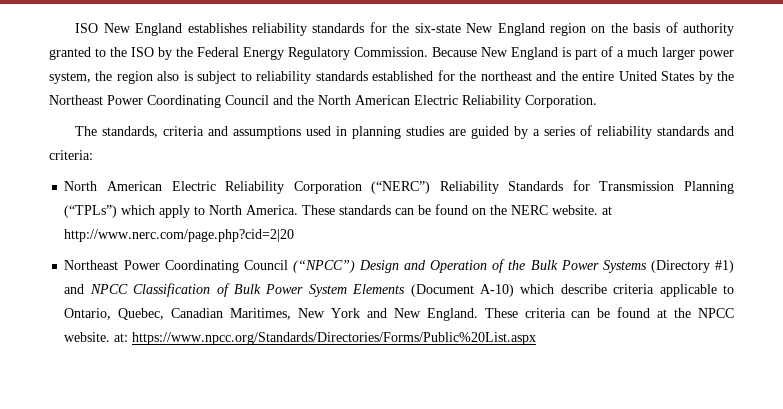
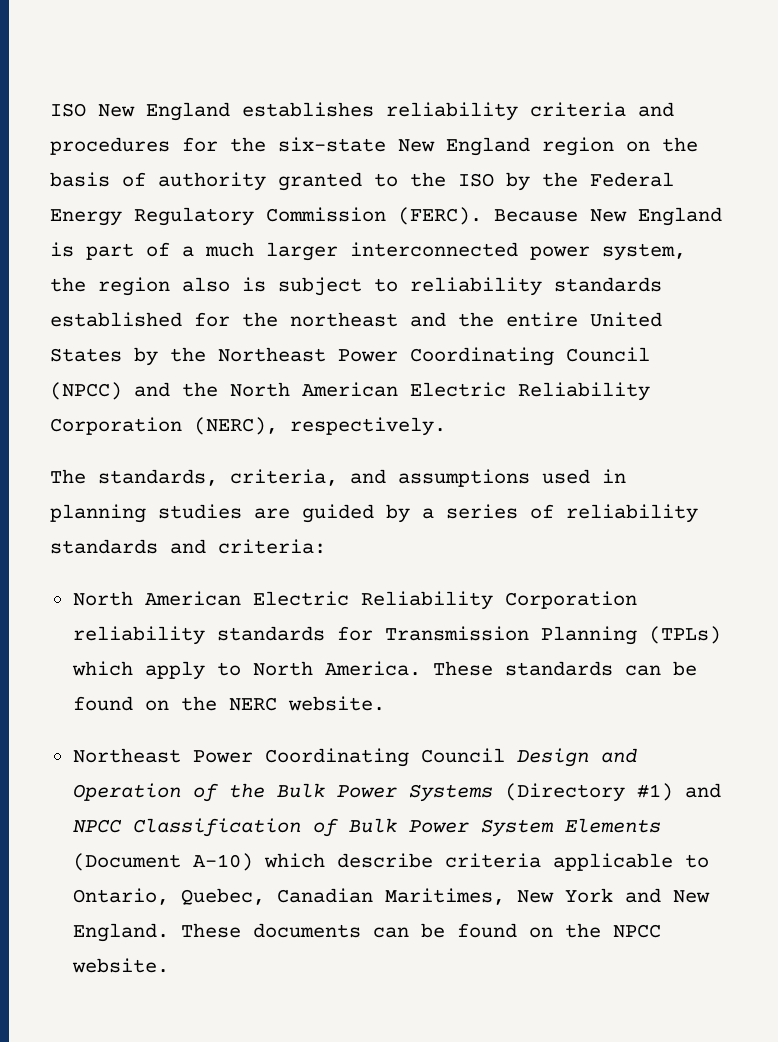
- ISO New England establishes reliability standards for the six-state New England region on the basis of authority granted to the ISO by the Federal Energy Regulatory Commission.
+ ISO New England establishes reliability criteria and procedures for the six-state New England region on the basis of authority granted to the ISO by the Federal Energy Regulatory Commission (FERC).
- Because New England is part of a much larger power system, the region also is subject to reliability standards established for the northeast and the entire United States by the Northeast Power Coordinating Council and the North American Electric Reliability Corporation.
+ Because New England is part of a much larger interconnected power system, the region also is subject to reliability standards established for the northeast and the entire United States by the Northeast Power Coordinating Council (NPCC) and the North American Electric Reliability Corporation (NERC), respectively.
- The standards, criteria and assumptions used in planning studies are guided by a series of reliability standards and criteria:
+ The standards, criteria, and assumptions used in planning studies are guided by a series of reliability standards and criteria:
- North American Electric Reliability Corporation (“NERC”) Reliability Standards for Transmission Planning (“TPLs”) which apply to North America.
+ North American Electric Reliability Corporation reliability standards for Transmission Planning (TPLs) which apply to North America.
- These standards can be found on the NERC website. at http://www.nerc.com/page.php?cid=2|20
- Northeast Power Coordinating Council (“NPCC”) Design and Operation of the Bulk Power Systems (Directory #1) and NPCC Classification of Bulk Power System Elements (Document A-10) which describe criteria applicable to Ontario, Quebec, Canadian Maritimes, New York and New England.
+ These standards can be found on the NERC website.
+ Northeast Power Coordinating Council Design and Operation of the Bulk Power Systems (Directory #1) and NPCC Classification of Bulk Power System Elements (Document A-10) which describe criteria applicable to Ontario, Quebec, Canadian Maritimes, New York and New England.
- These criteria can be found at the NPCC website. at: https://www.npcc.org/Standards/Directories/Forms/Public%20List.aspx
+ These documents can be found on the NPCC website.

